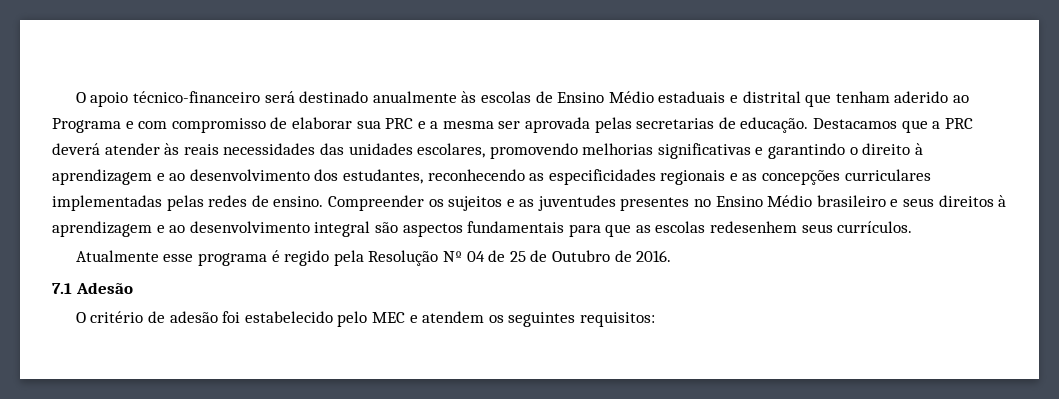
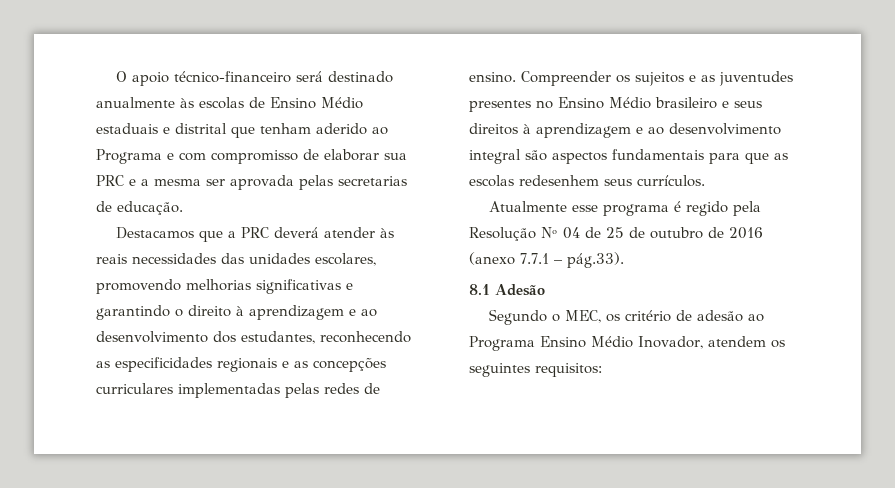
- O apoio técnico-financeiro será destinado anualmente às escolas de Ensino Médio estaduais e distrital que tenham aderido ao Programa e com compromisso de elaborar sua PRC e a mesma ser aprovada pelas secretarias de educação. Destacamos que a PRC deverá atender às reais necessidades das unidades escolares, promovendo melhorias significativas e garantindo o direito à aprendizagem e ao desenvolvimento dos estudantes, reconhecendo as especificidades regionais e as concepções curriculares implementadas pelas redes de ensino.
+ O apoio técnico-financeiro será destinado anualmente às escolas de Ensino Médio estaduais e distrital que tenham aderido ao Programa e com compromisso de elaborar sua PRC e a mesma ser aprovada pelas secretarias de educação.
+ Destacamos que a PRC deverá atender às reais necessidades das unidades escolares, promovendo melhorias significativas e garantindo o direito à aprendizagem e ao desenvolvimento dos estudantes, reconhecendo as especificidades regionais e as concepções curriculares implementadas pelas redes de ensino.
- Atualmente esse programa é regido pela Resolução Nº 04 de 25 de Outubro de 2016.
- 7.1 Adesão
- O critério de adesão foi estabelecido pelo MEC e atendem os seguintes requisitos:
+ Atualmente esse programa é regido pela Resolução Nº 04 de 25 de outubro de 2016 (anexo 7.7.1 – pág.33).
+ 8.1 Adesão
+ Segundo o MEC, os critério de adesão ao Programa Ensino Médio Inovador, atendem os seguintes requisitos:

